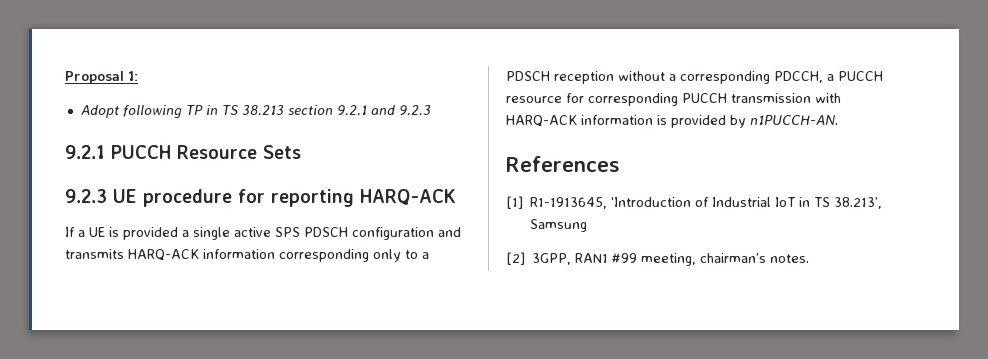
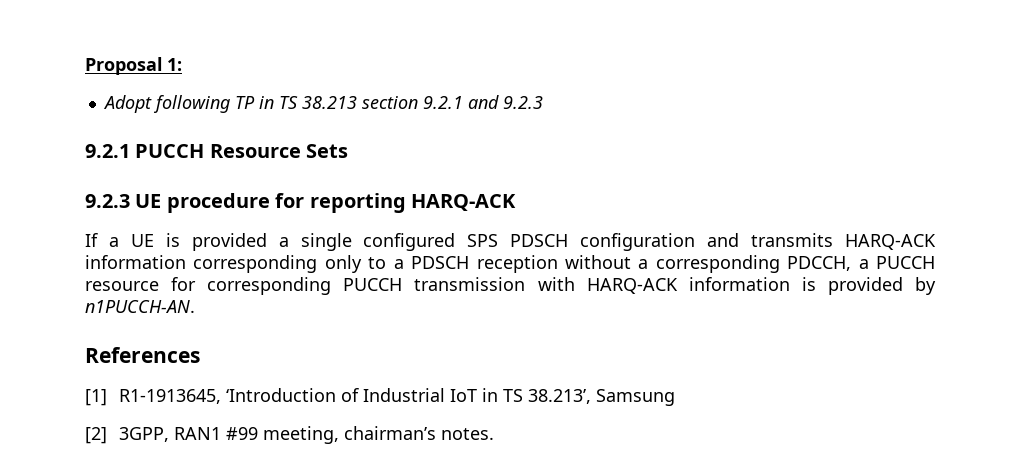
- If a UE is provided a single active SPS PDSCH configuration and transmits HARQ-ACK information corresponding only to a PDSCH reception without a corresponding PDCCH, a PUCCH resource for corresponding PUCCH transmission with HARQ-ACK information is provided by n1PUCCH-AN.
+ If a UE is provided a single configured SPS PDSCH configuration and transmits HARQ-ACK information corresponding only to a PDSCH reception without a corresponding PDCCH, a PUCCH resource for corresponding PUCCH transmission with HARQ-ACK information is provided by n1PUCCH-AN.

